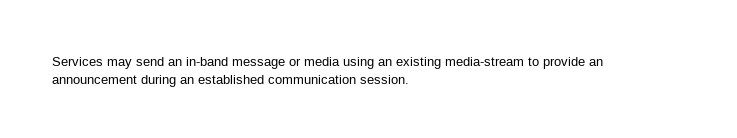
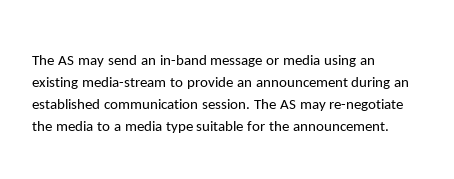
- Services may send an in-band message or media using an existing media-stream to provide an announcement during an established communication session.
+ The AS may send an in-band message or media using an existing media-stream to provide an announcement during an established communication session.
+ The AS may re-negotiate the media to a media type suitable for the announcement.

